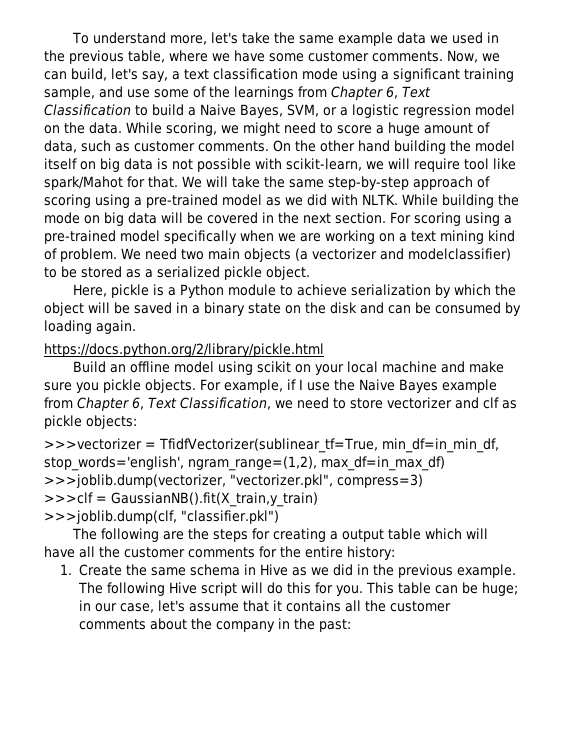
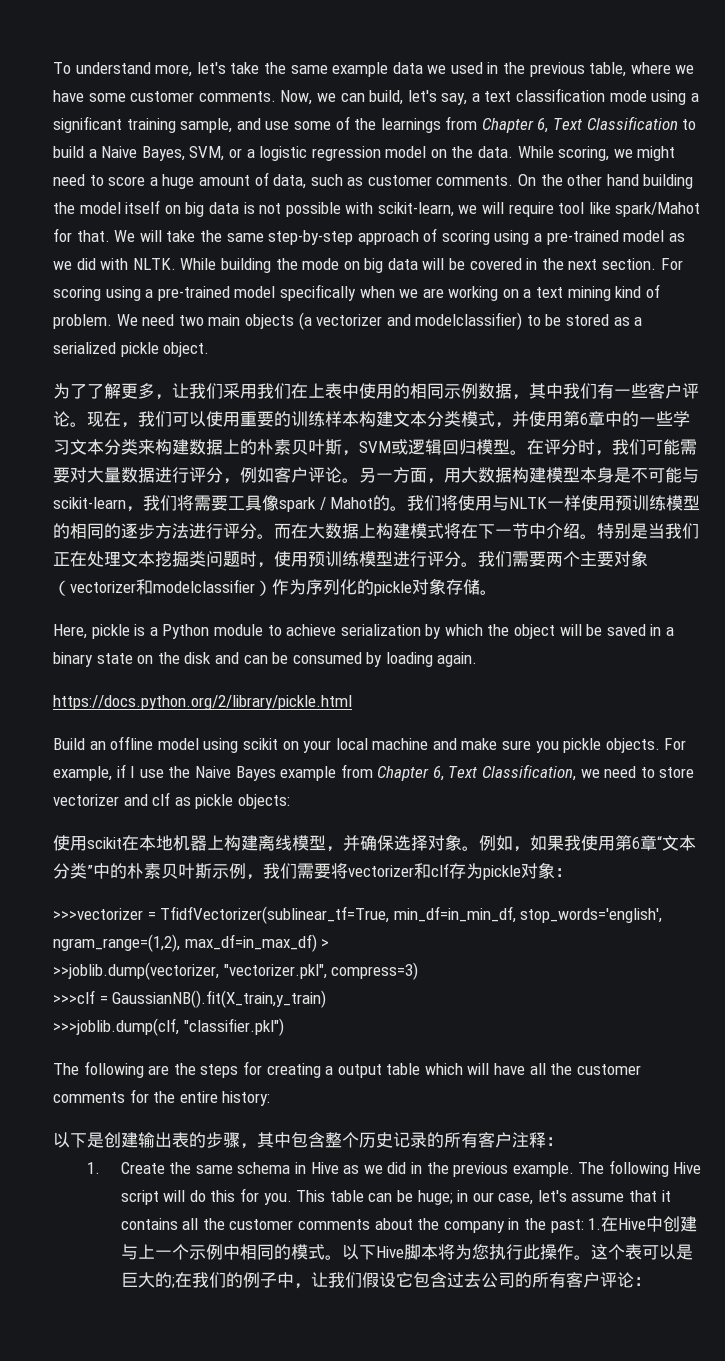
+ 为了了解更多，让我们采用我们在上表中使用的相同示例数据，其中我们有一些客户评论。现在，我们可以使用重要的训练样本构建文本分类模式，并使用第6章中的一些学习文本分类来构建数据上的朴素贝叶斯，SVM或逻辑回归模型。在评分时，我们可能需要对大量数据进行评分，例如客户评论。另一方面，用大数据构建模型本身是不可能与scikit-learn，我们将需要工具像spark / Mahot的。我们将使用与NLTK一样使用预训练模型的相同的逐步方法进行评分。而在大数据上构建模式将在下一节中介绍。特别是当我们正在处理文本挖掘类问题时，使用预训练模型进行评分。我们需要两个主要对象（vectorizer和modelclassifier）作为序列化的pickle对象存储。
+ 使用scikit在本地机器上构建离线模型，并确保选择对象。例如，如果我使用第6章“文本分类”中的朴素贝叶斯示例，我们需要将vectorizer和clf存为pickle对象：
- >>>vectorizer = TfidfVectorizer(sublinear_tf=True, min_df=in_min_df, stop_words='english', ngram_range=(1,2), max_df=in_max_df) >>>joblib.dump(vectorizer, "vectorizer.pkl", compress=3)
+ >>>vectorizer = TfidfVectorizer(sublinear_tf=True, min_df=in_min_df, stop_words='english', ngram_range=(1,2), max_df=in_max_df) >
+ >>joblib.dump(vectorizer, "vectorizer.pkl", compress=3)
+ 以下是创建输出表的步骤，其中包含整个历史记录的所有客户注释：
- This table can be huge; in our case, let's assume that it contains all the customer comments about the company in the past:
+ This table can be huge; in our case, let's assume that it contains all the customer comments about the company in the past: 1.在Hive中创建与上一个示例中相同的模式。以下Hive脚本将为您执行此操作。这个表可以是巨大的;在我们的例子中，让我们假设它包含过去公司的所有客户评论：

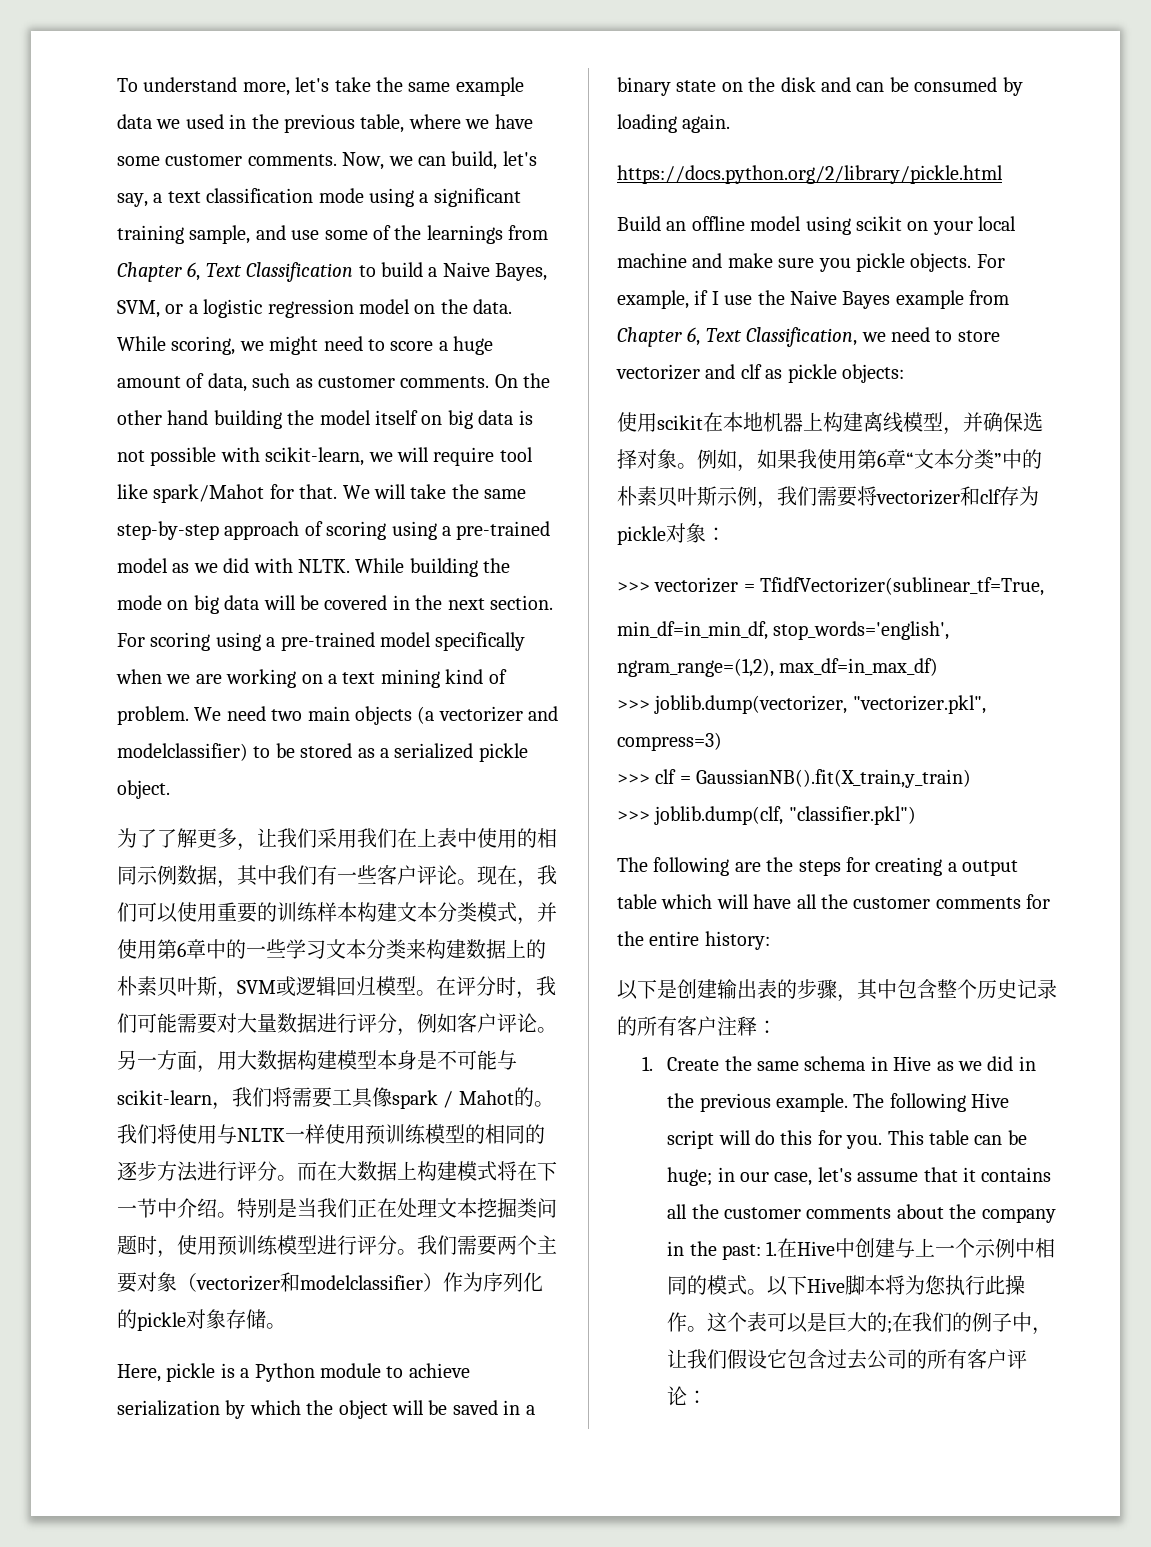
- >>>vectorizer = TfidfVectorizer(sublinear_tf=True, min_df=in_min_df, stop_words='english', ngram_range=(1,2), max_df=in_max_df) >
- >>joblib.dump(vectorizer, "vectorizer.pkl", compress=3)
+ >>> vectorizer = TfidfVectorizer(sublinear_tf=True,
+ min_df=in_min_df, stop_words='english', ngram_range=(1,2), max_df=in_max_df)
+ >>> joblib.dump(vectorizer, "vectorizer.pkl", compress=3)
- >>>clf = GaussianNB().fit(X_train,y_train)
+ >>> clf = GaussianNB().fit(X_train,y_train)
- >>>joblib.dump(clf, "classifier.pkl")
+ >>> joblib.dump(clf, "classifier.pkl")

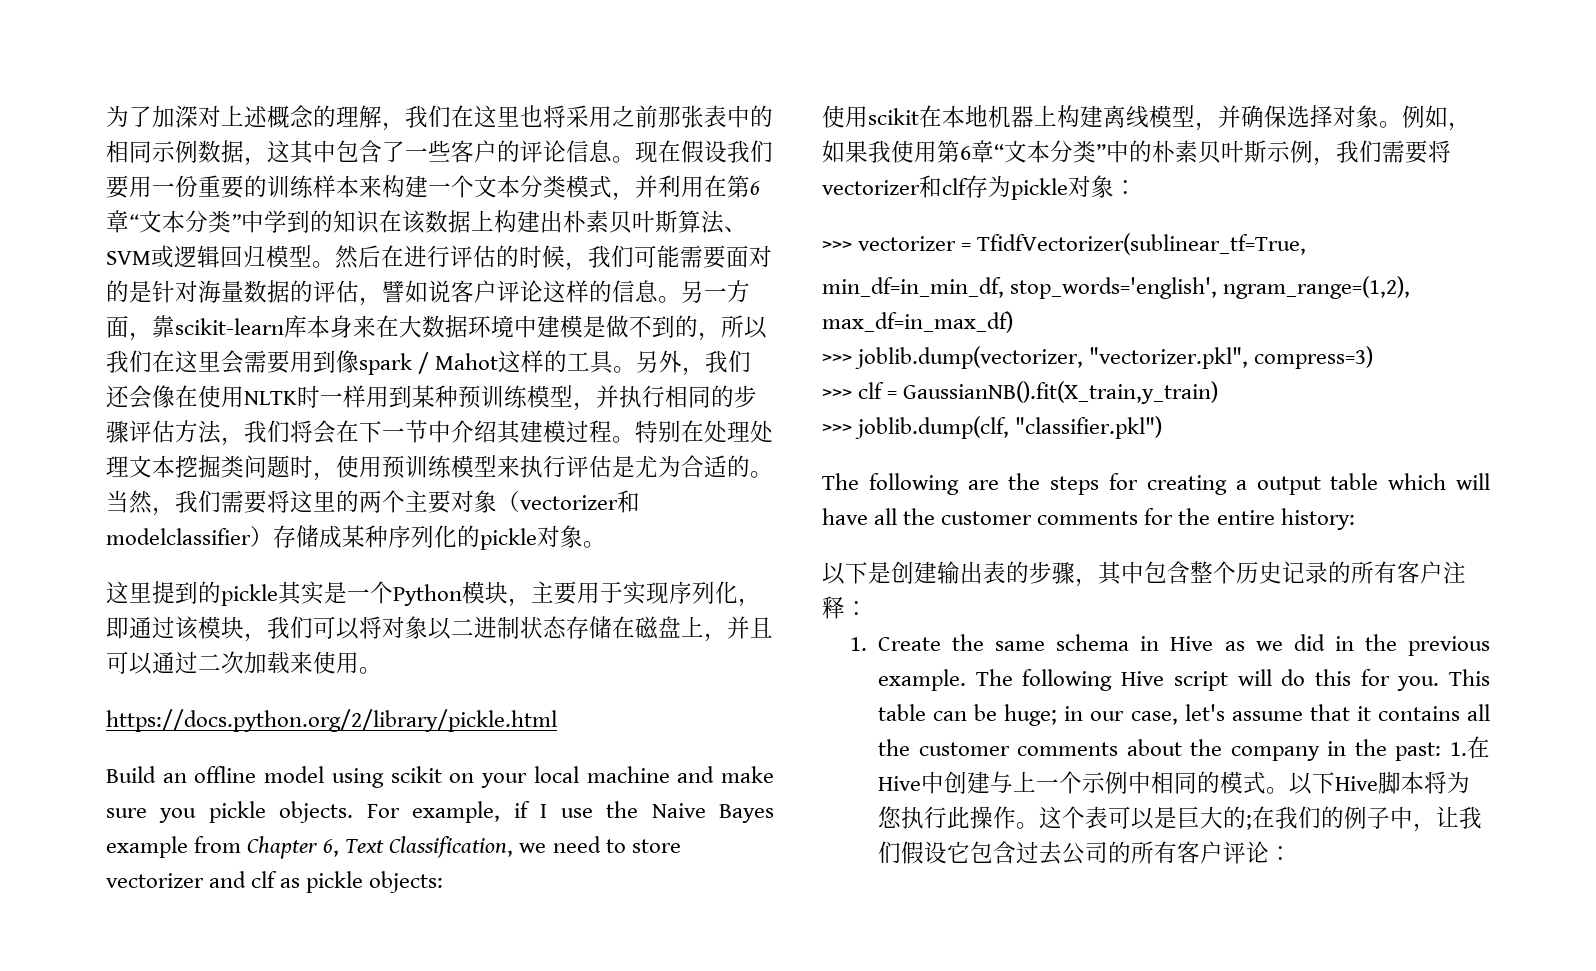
- To understand more, let's take the same example data we used in the previous table, where we have some customer comments. Now, we can build, let's say, a text classification mode using a significant training sample, and use some of the learnings from Chapter 6, Text Classification to build a Naive Bayes, SVM, or a logistic regression model on the data. While scoring, we might need to score a huge amount of data, such as customer comments. On the other hand building the model itself on big data is not possible with scikit-learn, we will require tool like spark/Mahot for that. We will take the same step-by-step approach of scoring using a pre-trained model as we did with NLTK. While building the mode on big data will be covered in the next section. For scoring using a pre-trained model specifically when we are working on a text mining kind of problem. We need two main objects (a vectorizer and modelclassifier) to be stored as a serialized pickle object.
- 为了了解更多，让我们采用我们在上表中使用的相同示例数据，其中我们有一些客户评论。现在，我们可以使用重要的训练样本构建文本分类模式，并使用第6章中的一些学习文本分类来构建数据上的朴素贝叶斯，SVM或逻辑回归模型。
+ 为了加深对上述概念的理解，我们在这里也将采用之前那张表中的相同示例数据，这其中包含了一些客户的评论信息。现在假设我们要用一份重要的训练样本来构建一个文本分类模式，并利用在第6章“文本分类”中学到的知识在该数据上构建出朴素贝叶斯算法、SVM或逻辑回归模型。
- 在评分时，我们可能需要对大量数据进行评分，例如客户评论。另一方面，用大数据构建模型本身是不可能与scikit-learn，我们将需要工具像spark / Mahot的。我们将使用与NLTK一样使用预训练模型的相同的逐步方法进行评分。而在大数据上构建模式将在下一节中介绍。特别是当我们正在处理文本挖掘类问题时，使用预训练模型进行评分。我们需要两个主要对象（vectorizer和modelclassifier）作为序列化的pickle对象存储。
- Here, pickle is a Python module to achieve serialization by which the object will be saved in a binary state on the disk and can be consumed by loading again.
+ 然后在进行评估的时候，我们可能需要面对的是针对海量数据的评估，譬如说客户评论这样的信息。另一方面，靠scikit-learn库本身来在大数据环境中建模是做不到的，所以我们在这里会需要用到像spark / Mahot这样的工具。另外，我们还会像在使用NLTK时一样用到某种预训练模型，并执行相同的步骤评估方法，我们将会在下一节中介绍其建模过程。特别在处理处理文本挖掘类问题时，使用预训练模型来执行评估是尤为合适的。当然，我们需要将这里的两个主要对象（vectorizer和modelclassifier）存储成某种序列化的pickle对象。
+ 这里提到的pickle其实是一个Python模块，主要用于实现序列化，即通过该模块，我们可以将对象以二进制状态存储在磁盘上，并且可以通过二次加载来使用。

